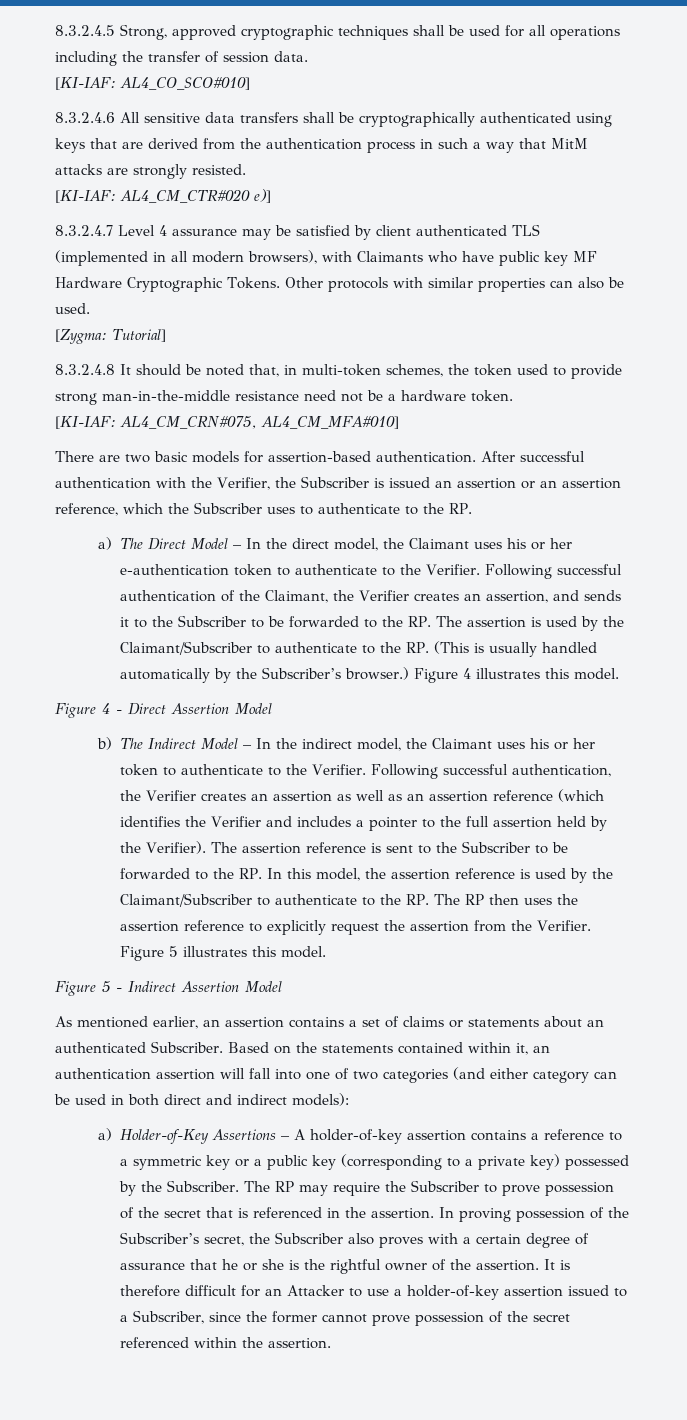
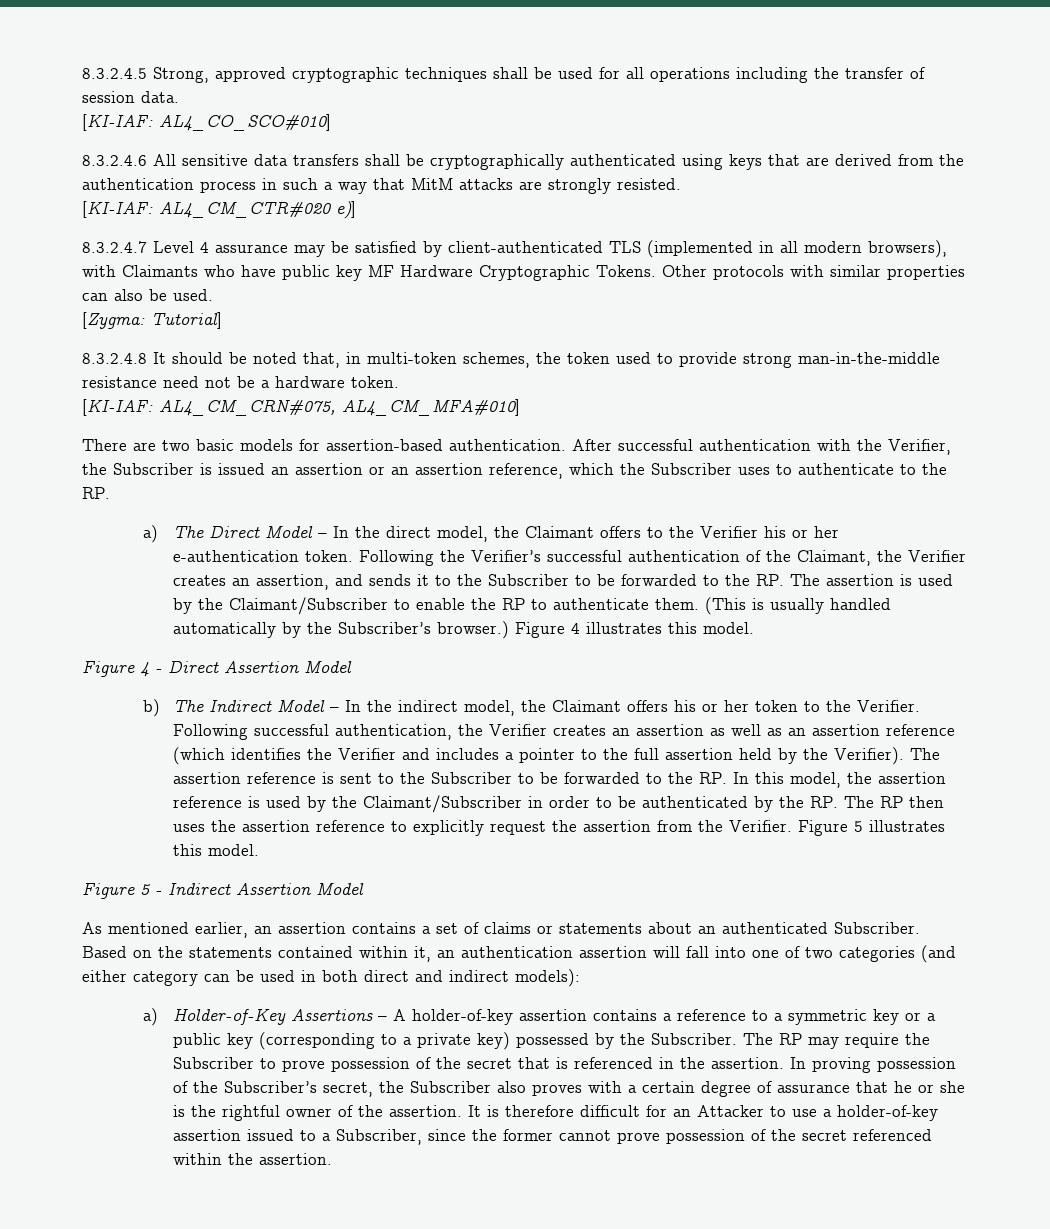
- 8.3.2.4.7 Level 4 assurance may be satisfied by client authenticated TLS (implemented in all modern browsers), with Claimants who have public key MF Hardware Cryptographic Tokens.
+ 8.3.2.4.7 Level 4 assurance may be satisfied by client-authenticated TLS (implemented in all modern browsers), with Claimants who have public key MF Hardware Cryptographic Tokens.
- a) The Direct Model – In the direct model, the Claimant uses his or her e-authentication token to authenticate to the Verifier. Following successful authentication of the Claimant, the Verifier creates an assertion, and sends it to the Subscriber to be forwarded to the RP. The assertion is used by the Claimant/Subscriber to authenticate to the RP. (This is usually handled automatically by the Subscriber’s browser.)
+ a) The Direct Model – In the direct model, the Claimant offers to the Verifier his or her e-authentication token. Following the Verifier’s successful authentication of the Claimant, the Verifier creates an assertion, and sends it to the Subscriber to be forwarded to the RP. The assertion is used by the Claimant/Subscriber to enable the RP to authenticate them. (This is usually handled automatically by the Subscriber’s browser.)
- b) The Indirect Model – In the indirect model, the Claimant uses his or her token to authenticate to the Verifier.
+ b) The Indirect Model – In the indirect model, the Claimant offers his or her token to the Verifier.
- The assertion reference is sent to the Subscriber to be forwarded to the RP. In this model, the assertion reference is used by the Claimant/Subscriber to authenticate to the RP. The RP then uses the assertion reference to explicitly request the assertion from the Verifier.
+ The assertion reference is sent to the Subscriber to be forwarded to the RP. In this model, the assertion reference is used by the Claimant/Subscriber in order to be authenticated by the RP. The RP then uses the assertion reference to explicitly request the assertion from the Verifier.

